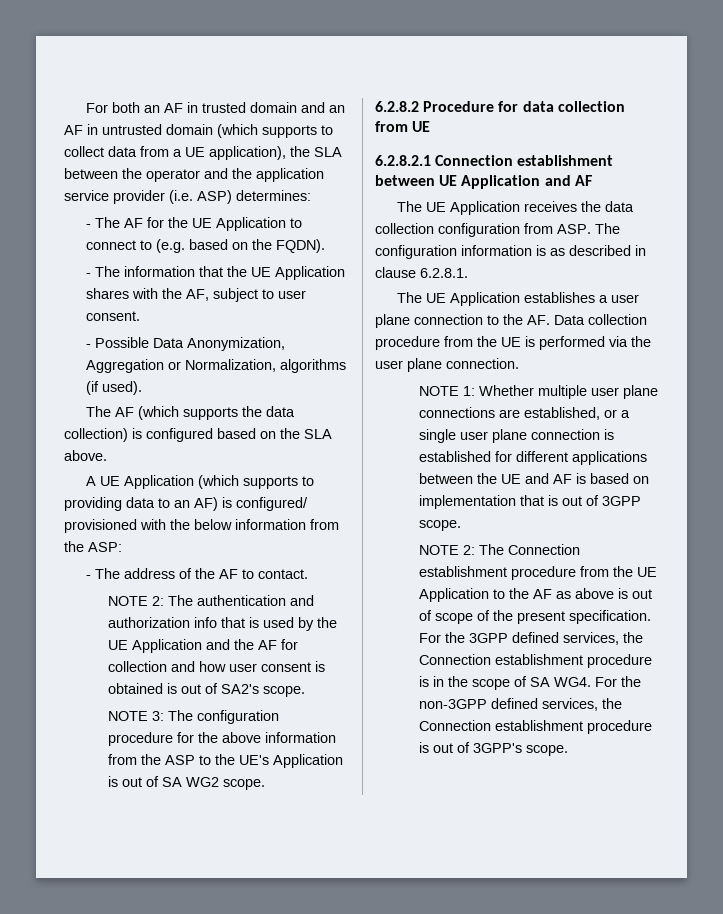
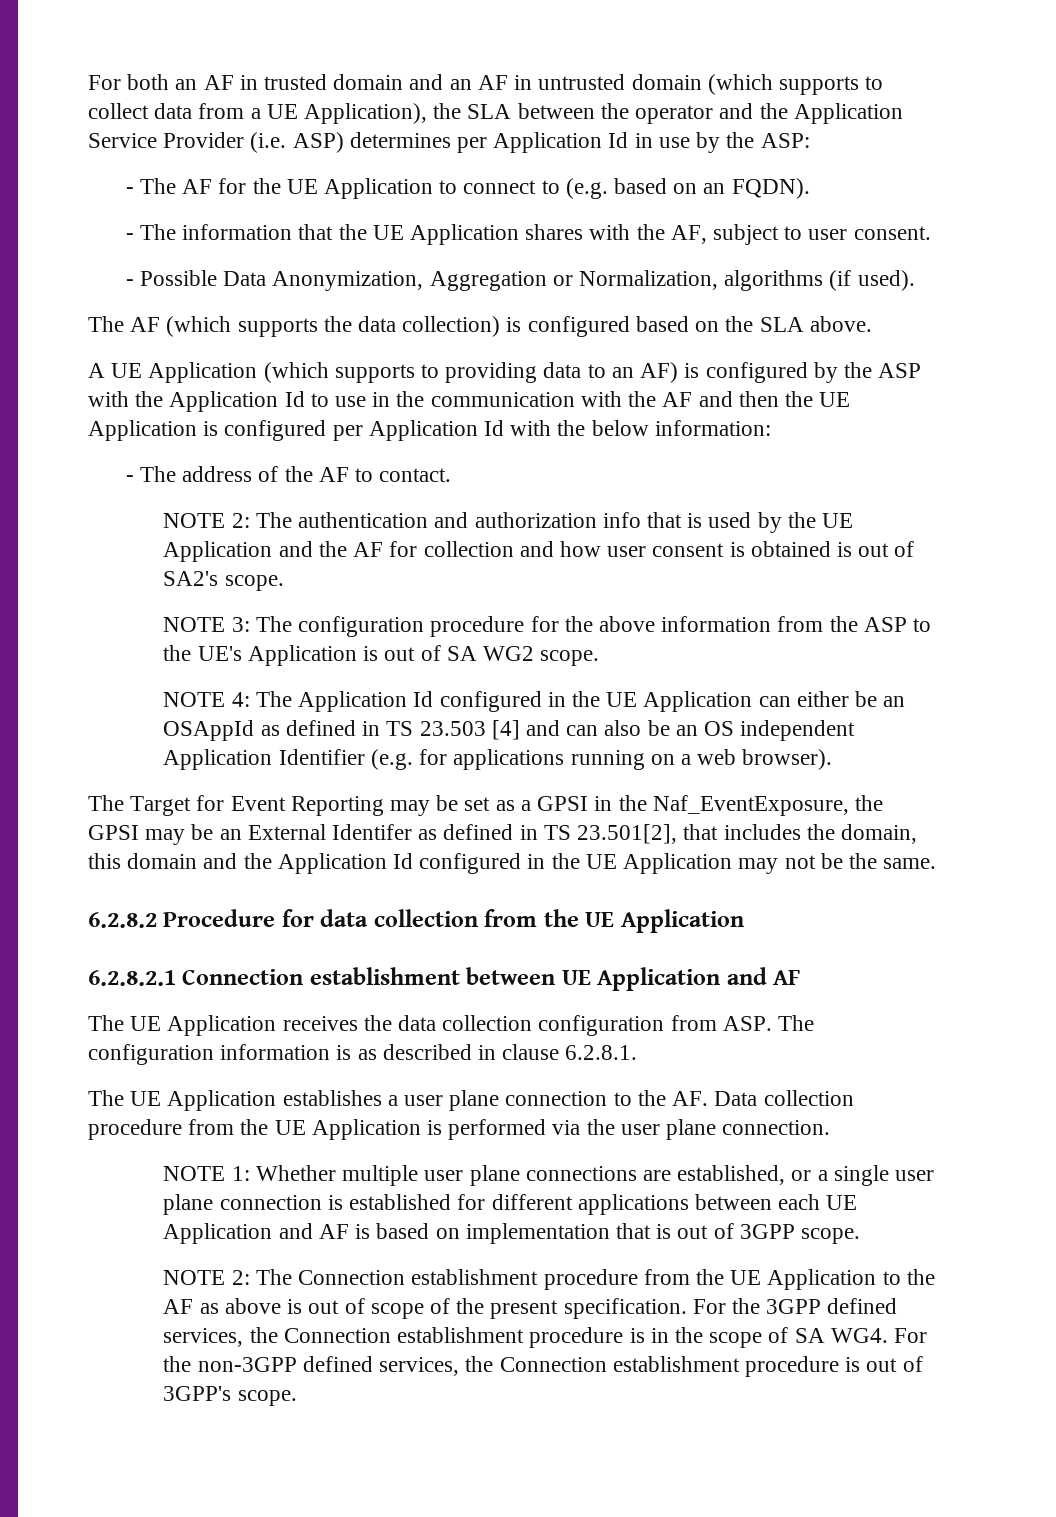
- For both an AF in trusted domain and an AF in untrusted domain (which supports to collect data from a UE application), the SLA between the operator and the application service provider (i.e. ASP) determines:
+ For both an AF in trusted domain and an AF in untrusted domain (which supports to collect data from a UE Application), the SLA between the operator and the Application Service Provider (i.e. ASP) determines per Application Id in use by the ASP:
- - The AF for the UE Application to connect to (e.g. based on the FQDN).
+ - The AF for the UE Application to connect to (e.g. based on an FQDN).
- A UE Application (which supports to providing data to an AF) is configured/ provisioned with the below information from the ASP:
+ A UE Application (which supports to providing data to an AF) is configured by the ASP with the Application Id to use in the communication with the AF and then the UE Application is configured per Application Id with the below information:
+ NOTE 4: The Application Id configured in the UE Application can either be an OSAppId as defined in TS 23.503 [4] and can also be an OS independent Application Identifier (e.g. for applications running on a web browser).
+ The Target for Event Reporting may be set as a GPSI in the Naf_EventExposure, the GPSI may be an External Identifer as defined in TS 23.501[2], that includes the domain, this domain and the Application Id configured in the UE Application may not be the same.
- 6.2.8.2 Procedure for data collection from UE
+ 6.2.8.2 Procedure for data collection from the UE Application
- The UE Application establishes a user plane connection to the AF. Data collection procedure from the UE is performed via the user plane connection.
+ The UE Application establishes a user plane connection to the AF. Data collection procedure from the UE Application is performed via the user plane connection.
- NOTE 1: Whether multiple user plane connections are established, or a single user plane connection is established for different applications between the UE and AF is based on implementation that is out of 3GPP scope.
+ NOTE 1: Whether multiple user plane connections are established, or a single user plane connection is established for different applications between each UE Application and AF is based on implementation that is out of 3GPP scope.

